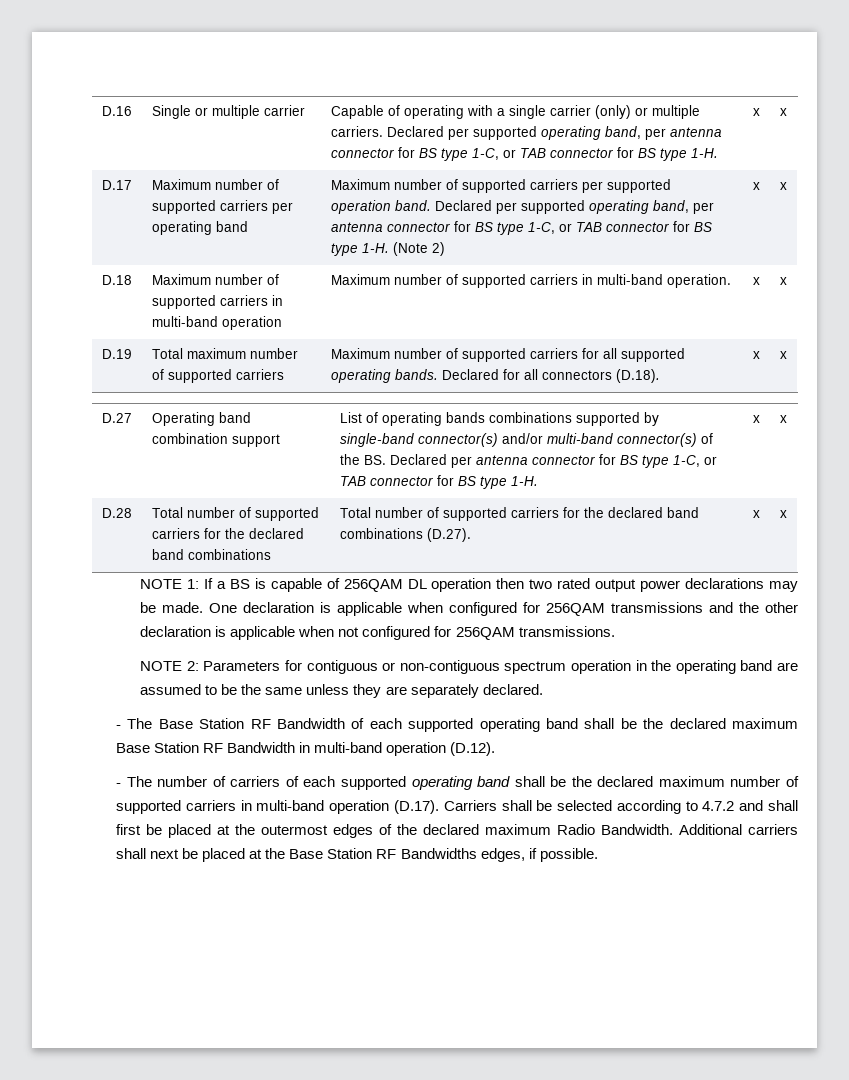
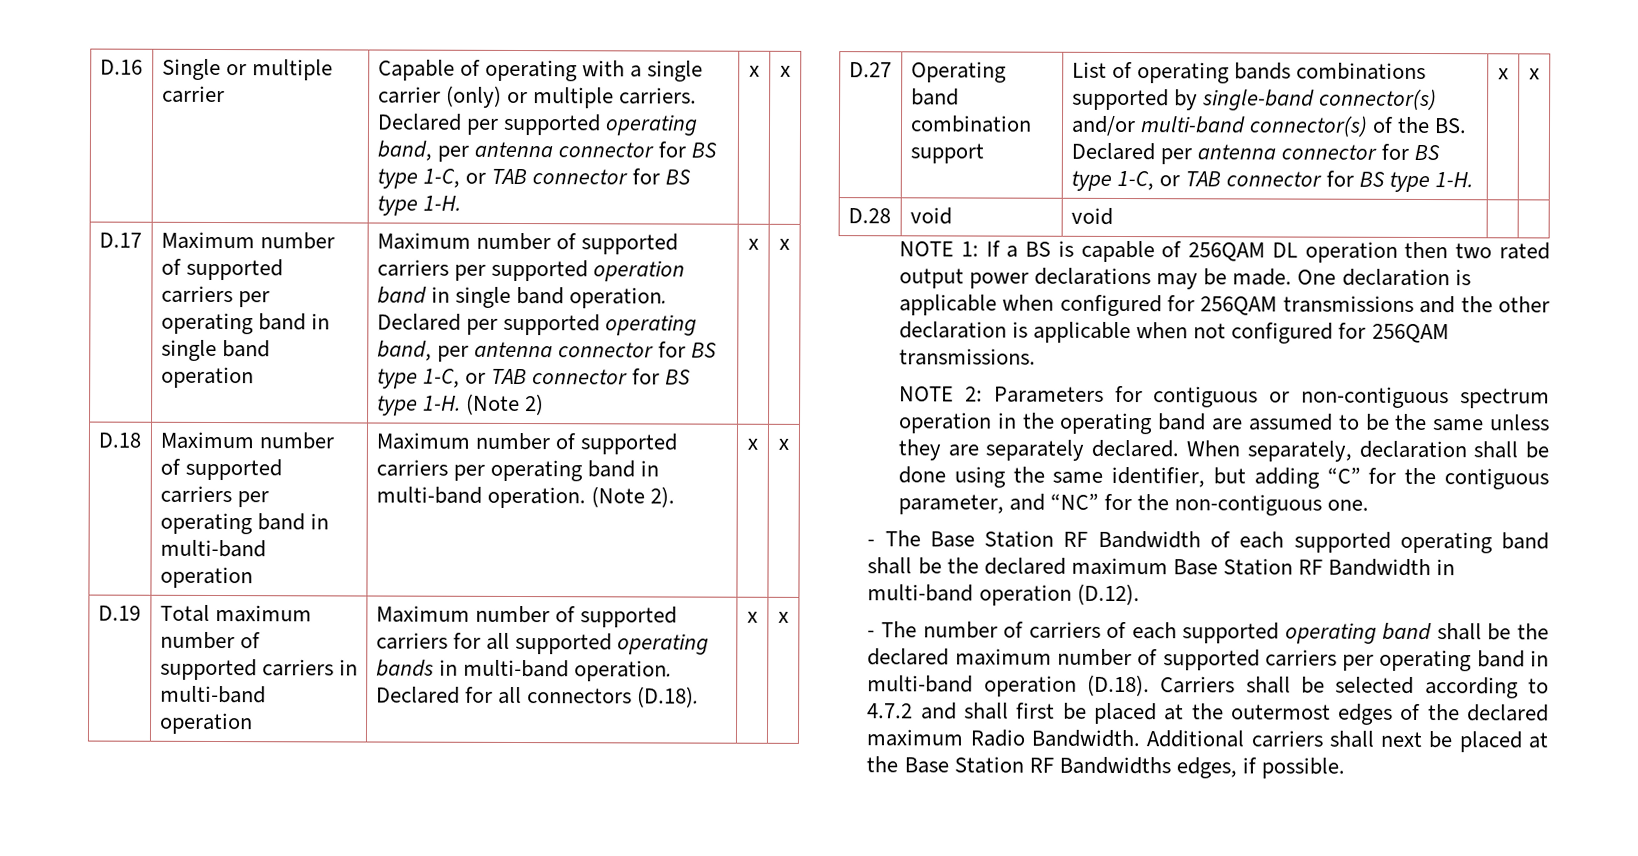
- Maximum number of supported carriers per operating band
+ Maximum number of supported carriers per operating band in single band operation
- Maximum number of supported carriers per supported operation band.
+ Maximum number of supported carriers per supported operation band in single band operation.
- D.18 | Maximum number of supported carriers in multi-band operation | Maximum number of supported carriers in multi-band operation. | x | x
+ D.18 | Maximum number of supported carriers per operating band in multi-band operation | Maximum number of supported carriers per operating band in multi-band operation. (Note 2). | x | x
- D.19 | Total maximum number of supported carriers | Maximum number of supported carriers for all supported operating bands. Declared for all connectors (D.18). | x | x
+ D.19 | Total maximum number of supported carriers in multi-band operation | Maximum number of supported carriers for all supported operating bands in multi-band operation. Declared for all connectors (D.18). | x | x
- D.28 | Total number of supported carriers for the declared band combinations | Total number of supported carriers for the declared band combinations (D.27). | x | x
+ D.28 | void | void | |
+ When separately, declaration shall be done using the same identifier, but adding “C” for the contiguous parameter, and “NC” for the non-contiguous one.
- - The number of carriers of each supported operating band shall be the declared maximum number of supported carriers in multi-band operation (D.17). Carriers shall be selected according to 4.7.2 and shall first be placed at the outermost edges of the declared maximum Radio Bandwidth.
+ - The number of carriers of each supported operating band shall be the declared maximum number of supported carriers per operating band in multi-band operation (D.18). Carriers shall be selected according to 4.7.2 and shall first be placed at the outermost edges of the declared maximum Radio Bandwidth.

